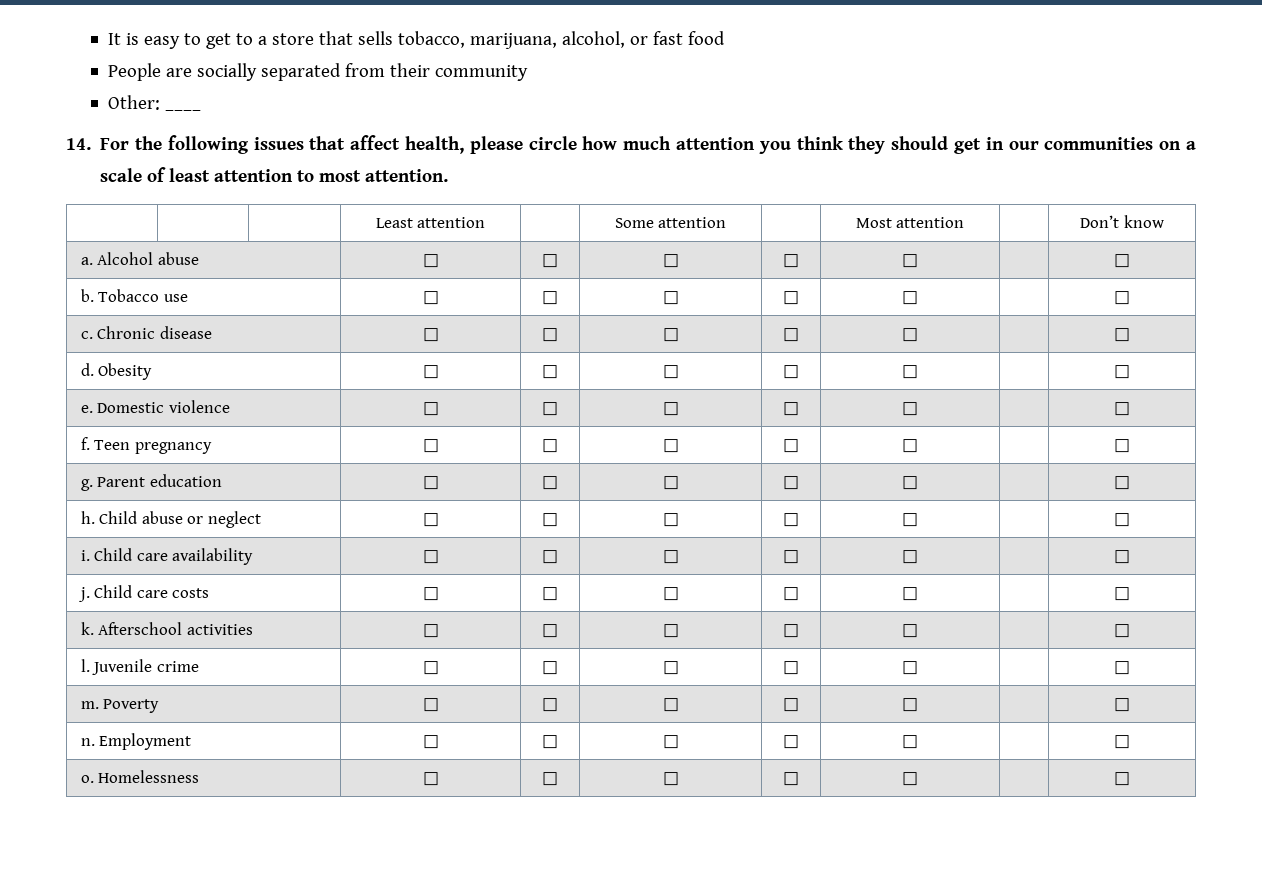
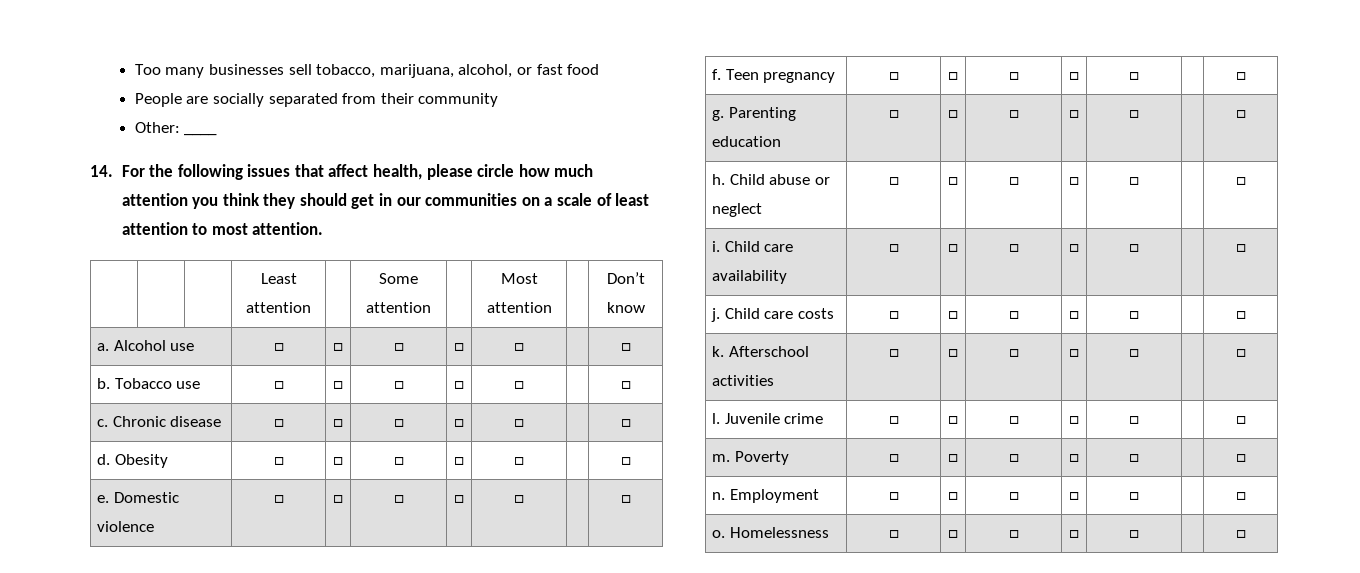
- It is easy to get to a store that sells tobacco, marijuana, alcohol, or fast food
+ Too many businesses sell tobacco, marijuana, alcohol, or fast food
- a. Alcohol abuse | □ | □ | □ | □ | □ | | □
+ a. Alcohol use | □ | □ | □ | □ | □ | | □
- g. Parent education | □ | □ | □ | □ | □ | | □
+ g. Parenting education | □ | □ | □ | □ | □ | | □

